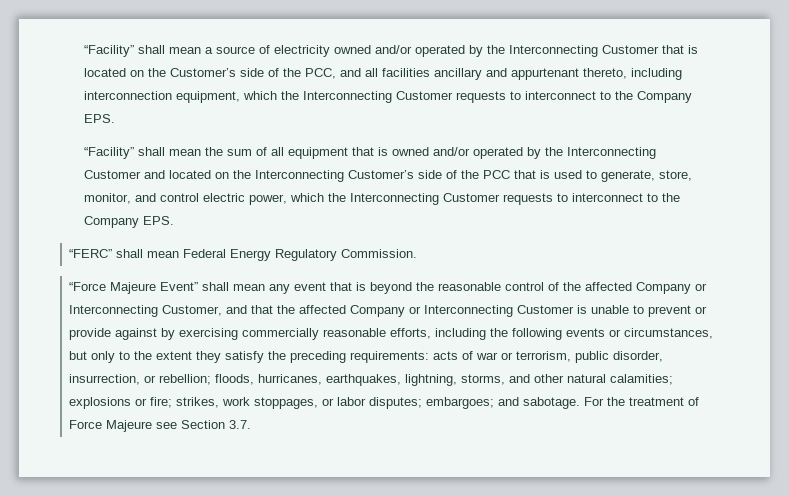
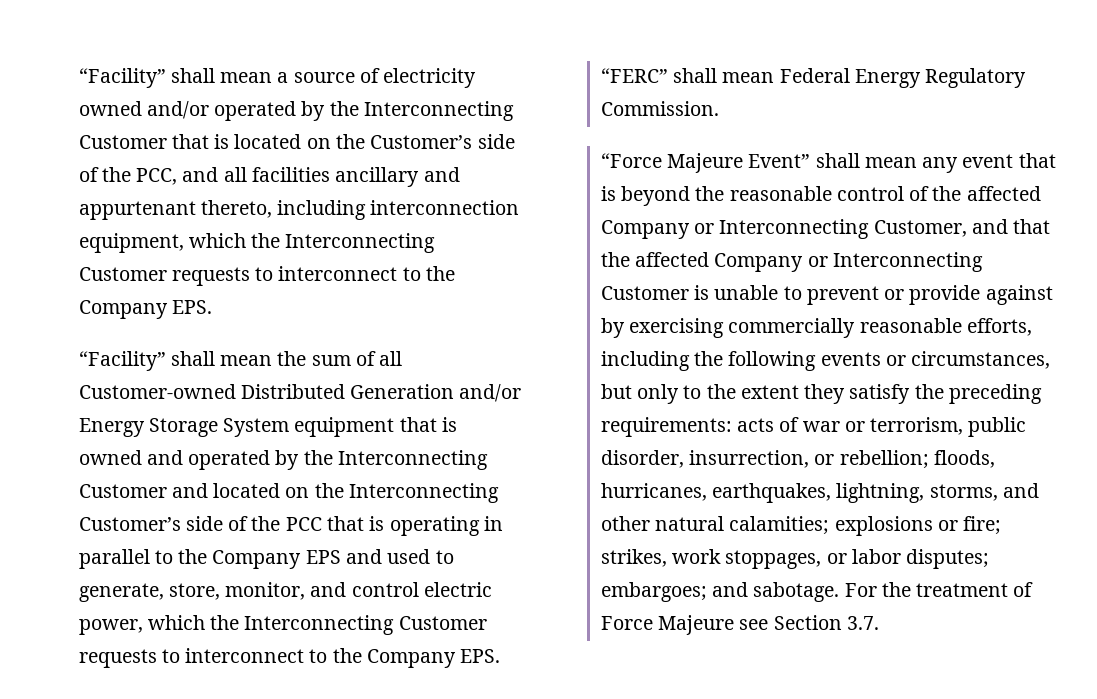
- “Facility” shall mean the sum of all equipment that is owned and/or operated by the Interconnecting Customer and located on the Interconnecting Customer’s side of the PCC that is used to generate, store, monitor, and control electric power, which the Interconnecting Customer requests to interconnect to the Company EPS.
+ “Facility” shall mean the sum of all Customer-owned Distributed Generation and/or Energy Storage System equipment that is owned and operated by the Interconnecting Customer and located on the Interconnecting Customer’s side of the PCC that is operating in parallel to the Company EPS and used to generate, store, monitor, and control electric power, which the Interconnecting Customer requests to interconnect to the Company EPS.

